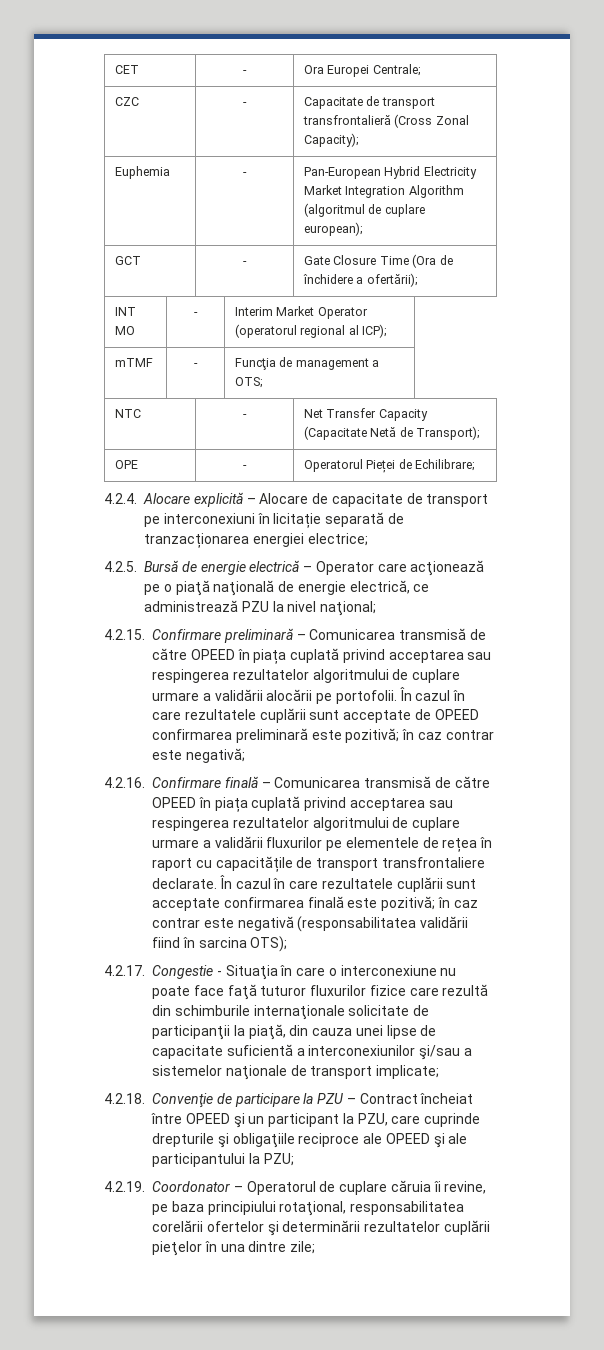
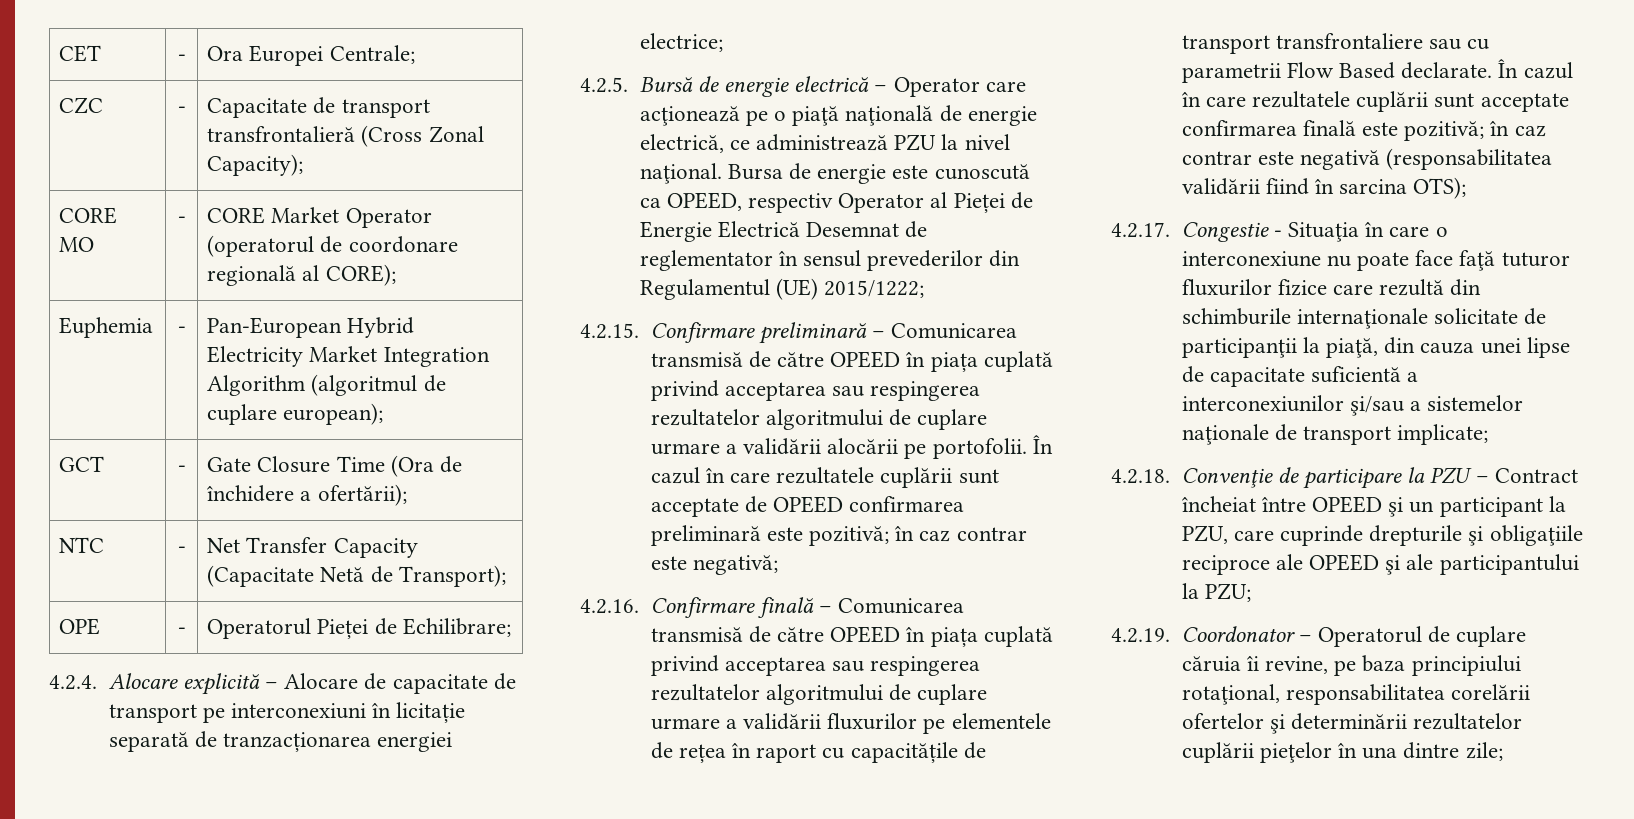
+ CORE MO | - | CORE Market Operator (operatorul de coordonare regională al CORE);
- INT MO | - | Interim Market Operator (operatorul regional al ICP);
- mTMF | - | Funcţia de management a OTS;
- 4.2.5. Bursă de energie electrică – Operator care acţionează pe o piaţă naţională de energie electrică, ce administrează PZU la nivel naţional;
+ 4.2.5. Bursă de energie electrică – Operator care acţionează pe o piaţă naţională de energie electrică, ce administrează PZU la nivel naţional. Bursa de energie este cunoscută ca OPEED, respectiv Operator al Pieței de Energie Electrică Desemnat de reglementator în sensul prevederilor din Regulamentul (UE) 2015/1222;
- 4.2.16. Confirmare finală – Comunicarea transmisă de către OPEED în piața cuplată privind acceptarea sau respingerea rezultatelor algoritmului de cuplare urmare a validării fluxurilor pe elementele de rețea în raport cu capacitățile de transport transfrontaliere declarate.
+ 4.2.16. Confirmare finală – Comunicarea transmisă de către OPEED în piața cuplată privind acceptarea sau respingerea rezultatelor algoritmului de cuplare urmare a validării fluxurilor pe elementele de rețea în raport cu capacitățile de transport transfrontaliere sau cu parametrii Flow Based declarate.

